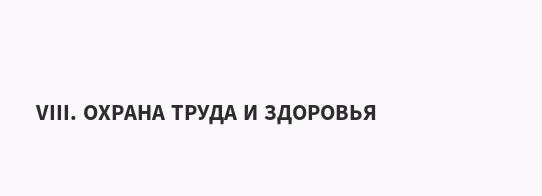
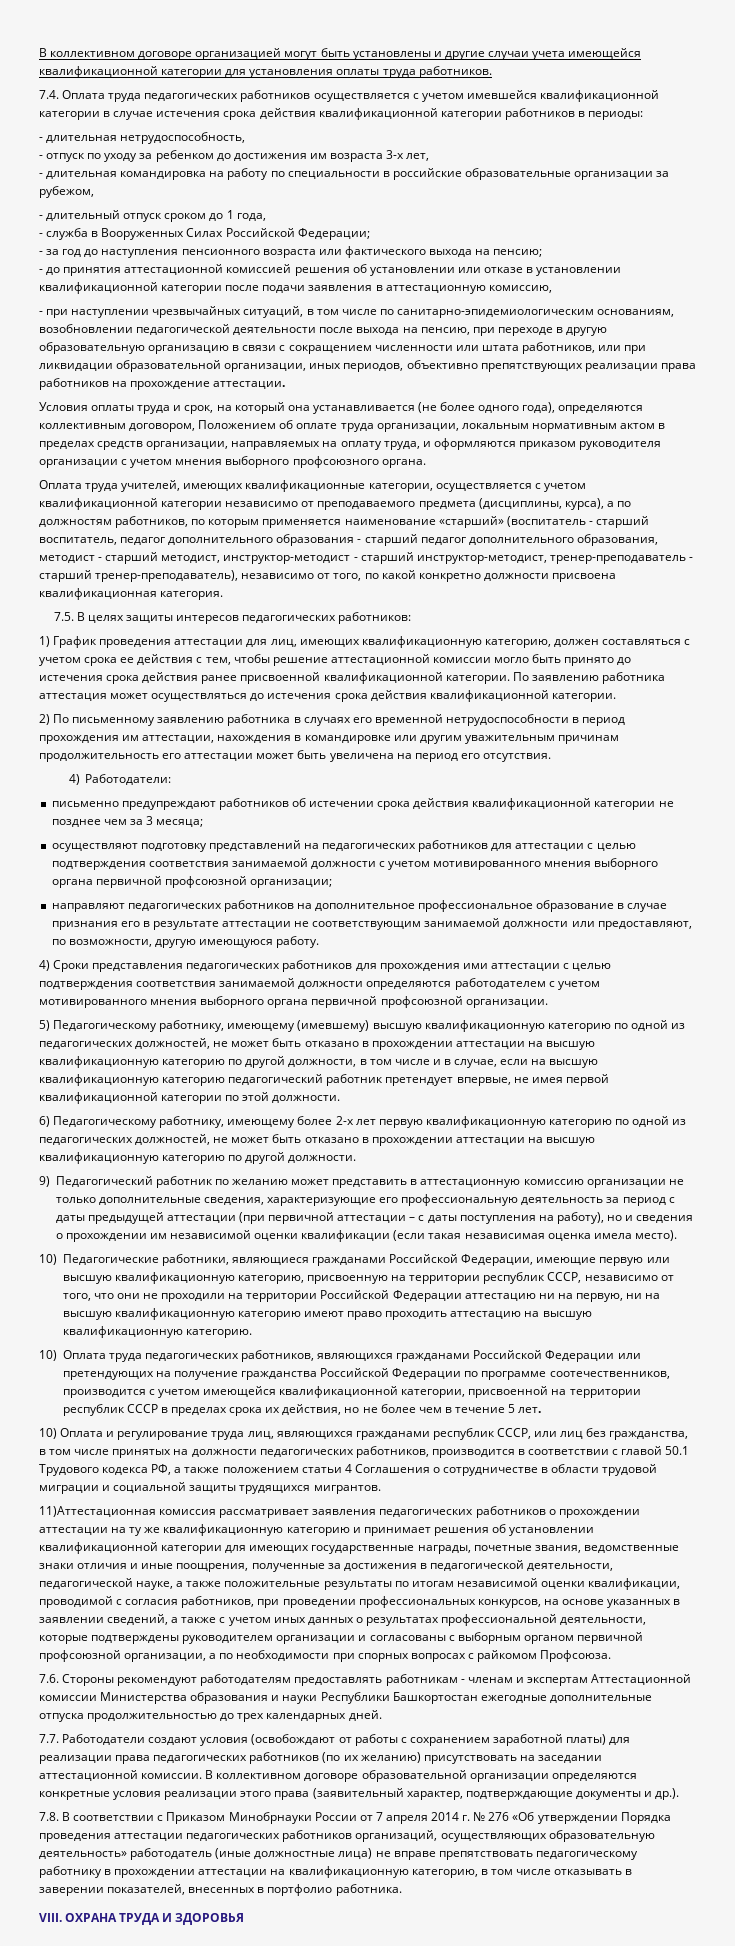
+ В коллективном договоре организацией могут быть установлены и другие случаи учета имеющейся квалификационной категории для установления оплаты труда работников.
+ 7.4. Оплата труда педагогических работников осуществляется с учетом имевшейся квалификационной категории в случае истечения срока действия квалификационной категории работников в периоды:
+ - длительная нетрудоспособность,
+ - отпуск по уходу за ребенком до достижения им возраста 3-х лет,
+ - длительная командировка на работу по специальности в российские образовательные организации за рубежом,
+ - длительный отпуск сроком до 1 года,
+ - служба в Вооруженных Силах Российской Федерации;
+ - за год до наступления пенсионного возраста или фактического выхода на пенсию;
+ - до принятия аттестационной комиссией решения об установлении или отказе в установлении квалификационной категории после подачи заявления в аттестационную комиссию,
+ - при наступлении чрезвычайных ситуаций, в том числе по санитарно-эпидемиологическим основаниям, возобновлении педагогической деятельности после выхода на пенсию, при переходе в другую образовательную организацию в связи с сокращением численности или штата работников, или при ликвидации образовательной организации, иных периодов, объективно препятствующих реализации права работников на прохождение аттестации.
+ Условия оплаты труда и срок, на который она устанавливается (не более одного года), определяются коллективным договором, Положением об оплате труда организации, локальным нормативным актом в пределах средств организации, направляемых на оплату труда, и оформляются приказом руководителя организации с учетом мнения выборного профсоюзного органа.
+ Оплата труда учителей, имеющих квалификационные категории, осуществляется с учетом квалификационной категории независимо от преподаваемого предмета (дисциплины, курса), а по должностям работников, по которым применяется наименование «старший» (воспитатель - старший воспитатель, педагог дополнительного образования - старший педагог дополнительного образования, методист - старший методист, инструктор-методист - старший инструктор-методист, тренер-преподаватель - старший тренер-преподаватель), независимо от того, по какой конкретно должности присвоена квалификационная категория.
+ 7.5. В целях защиты интересов педагогических работников:
+ 1) График проведения аттестации для лиц, имеющих квалификационную категорию, должен составляться с учетом срока ее действия с тем, чтобы решение аттестационной комиссии могло быть принято до истечения срока действия ранее присвоенной квалификационной категории. По заявлению работника аттестация может осуществляться до истечения срока действия квалификационной категории.
+ 2) По письменному заявлению работника в случаях его временной нетрудоспособности в период прохождения им аттестации, нахождения в командировке или другим уважительным причинам продолжительность его аттестации может быть увеличена на период его отсутствия.
+ 4) Работодатели:
+ письменно предупреждают работников об истечении срока действия квалификационной категории не позднее чем за 3 месяца;
+ осуществляют подготовку представлений на педагогических работников для аттестации с целью подтверждения соответствия занимаемой должности с учетом мотивированного мнения выборного органа первичной профсоюзной организации;
+ направляют педагогических работников на дополнительное профессиональное образование в случае признания его в результате аттестации не соответствующим занимаемой должности или предоставляют, по возможности, другую имеющуюся работу.
+ 4) Сроки представления педагогических работников для прохождения ими аттестации с целью подтверждения соответствия занимаемой должности определяются работодателем с учетом мотивированного мнения выборного органа первичной профсоюзной организации.
+ 5) Педагогическому работнику, имеющему (имевшему) высшую квалификационную категорию по одной из педагогических должностей, не может быть отказано в прохождении аттестации на высшую квалификационную категорию по другой должности, в том числе и в случае, если на высшую квалификационную категорию педагогический работник претендует впервые, не имея первой квалификационной категории по этой должности.
+ 6) Педагогическому работнику, имеющему более 2-х лет первую квалификационную категорию по одной из педагогических должностей, не может быть отказано в прохождении аттестации на высшую квалификационную категорию по другой должности.
+ 9) Педагогический работник по желанию может представить в аттестационную комиссию организации не только дополнительные сведения, характеризующие его профессиональную деятельность за период с даты предыдущей аттестации (при первичной аттестации – с даты поступления на работу), но и сведения о прохождении им независимой оценки квалификации (если такая независимая оценка имела место).
+ 10) Педагогические работники, являющиеся гражданами Российской Федерации, имеющие первую или высшую квалификационную категорию, присвоенную на территории республик СССР, независимо от того, что они не проходили на территории Российской Федерации аттестацию ни на первую, ни на высшую квалификационную категорию имеют право проходить аттестацию на высшую квалификационную категорию.
+ 10) Оплата труда педагогических работников, являющихся гражданами Российской Федерации или претендующих на получение гражданства Российской Федерации по программе соотечественников, производится с учетом имеющейся квалификационной категории, присвоенной на территории республик СССР в пределах срока их действия, но не более чем в течение 5 лет.
+ 10) Оплата и регулирование труда лиц, являющихся гражданами республик СССР, или лиц без гражданства, в том числе принятых на должности педагогических работников, производится в соответствии с главой 50.1 Трудового кодекса РФ, а также положением статьи 4 Соглашения о сотрудничестве в области трудовой миграции и социальной защиты трудящихся мигрантов.
+ 11)Аттестационная комиссия рассматривает заявления педагогических работников о прохождении аттестации на ту же квалификационную категорию и принимает решения об установлении квалификационной категории для имеющих государственные награды, почетные звания, ведомственные знаки отличия и иные поощрения, полученные за достижения в педагогической деятельности, педагогической науке, а также положительные результаты по итогам независимой оценки квалификации, проводимой с согласия работников, при проведении профессиональных конкурсов, на основе указанных в заявлении сведений, а также с учетом иных данных о результатах профессиональной деятельности, которые подтверждены руководителем организации и согласованы с выборным органом первичной профсоюзной организации, а по необходимости при спорных вопросах с райкомом Профсоюза.
+ 7.6. Стороны рекомендуют работодателям предоставлять работникам - членам и экспертам Аттестационной комиссии Министерства образования и науки Республики Башкортостан ежегодные дополнительные отпуска продолжительностью до трех календарных дней.
+ 7.7. Работодатели создают условия (освобождают от работы с сохранением заработной платы) для реализации права педагогических работников (по их желанию) присутствовать на заседании аттестационной комиссии. В коллективном договоре образовательной организации определяются конкретные условия реализации этого права (заявительный характер, подтверждающие документы и др.).
+ 7.8. В соответствии с Приказом Минобрнауки России от 7 апреля 2014 г. № 276 «Об утверждении Порядка проведения аттестации педагогических работников организаций, осуществляющих образовательную деятельность» работодатель (иные должностные лица) не вправе препятствовать педагогическому работнику в прохождении аттестации на квалификационную категорию, в том числе отказывать в заверении показателей, внесенных в портфолио работника.

